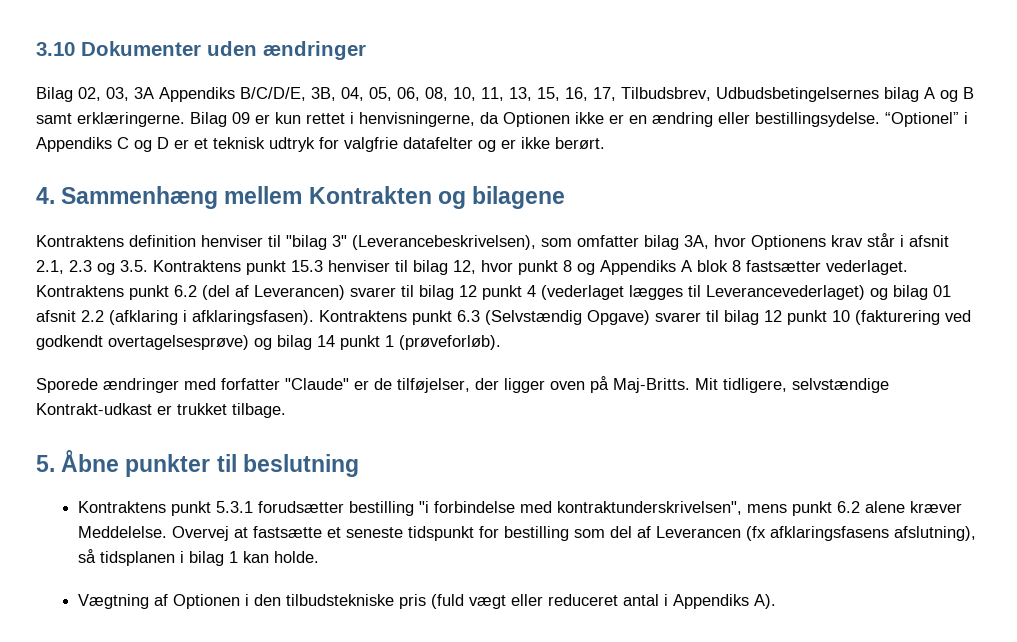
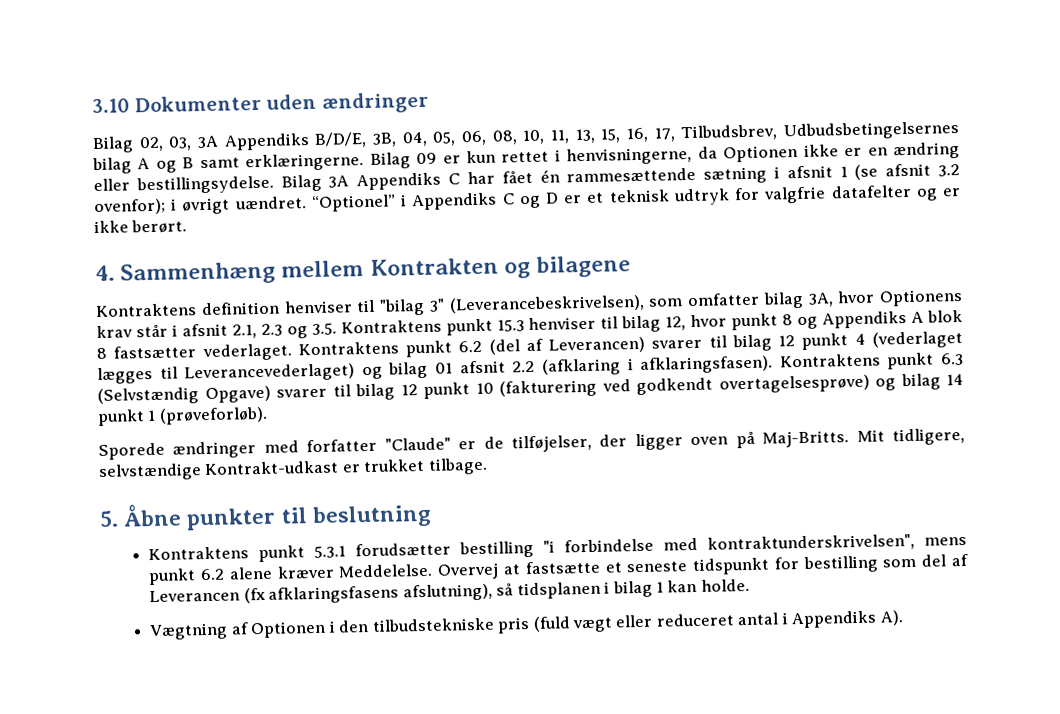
- Bilag 02, 03, 3A Appendiks B/C/D/E, 3B, 04, 05, 06, 08, 10, 11, 13, 15, 16, 17, Tilbudsbrev, Udbudsbetingelsernes bilag A og B samt erklæringerne.
+ Bilag 02, 03, 3A Appendiks B/D/E, 3B, 04, 05, 06, 08, 10, 11, 13, 15, 16, 17, Tilbudsbrev, Udbudsbetingelsernes bilag A og B samt erklæringerne.
+ Bilag 3A Appendiks C har fået én rammesættende sætning i afsnit 1 (se afsnit 3.2 ovenfor); i øvrigt uændret.

